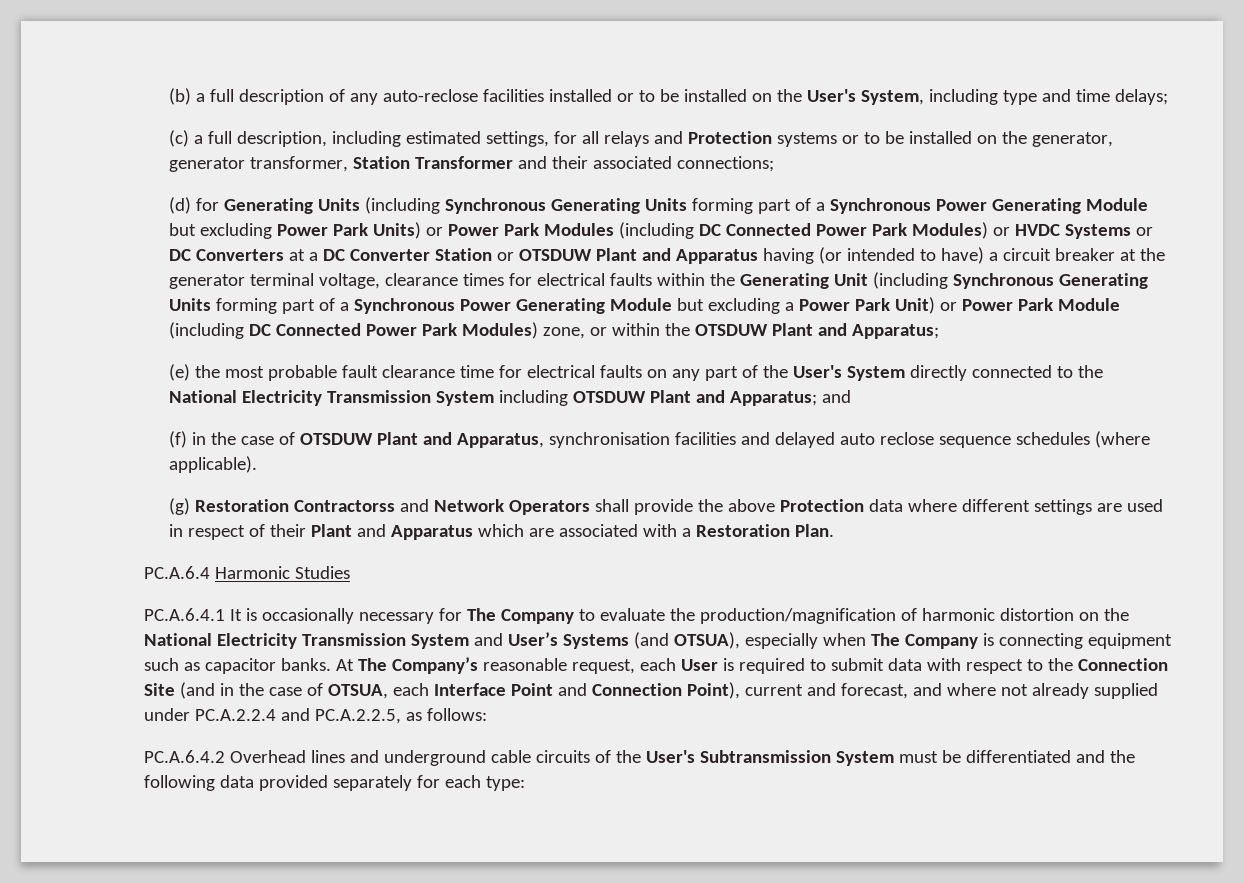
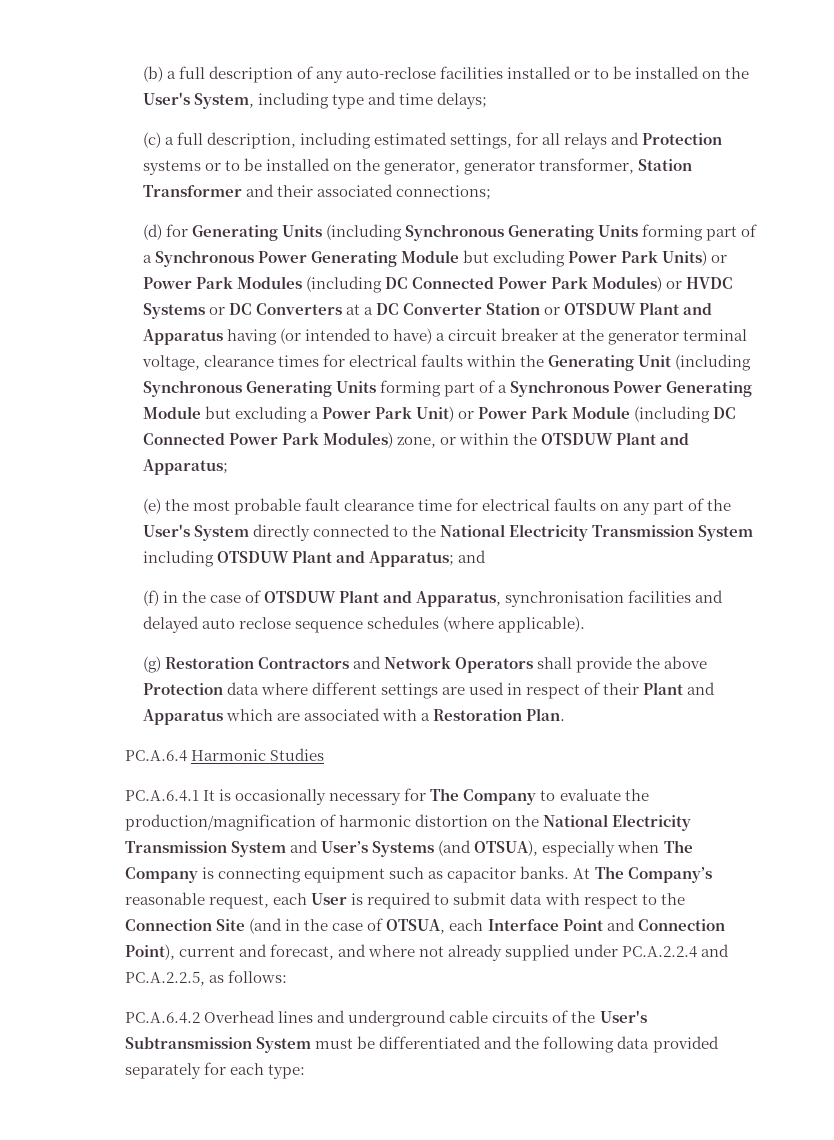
- (g) Restoration Contractorss and Network Operators shall provide the above Protection data where different settings are used in respect of their Plant and Apparatus which are associated with a Restoration Plan.
+ (g) Restoration Contractors and Network Operators shall provide the above Protection data where different settings are used in respect of their Plant and Apparatus which are associated with a Restoration Plan.

